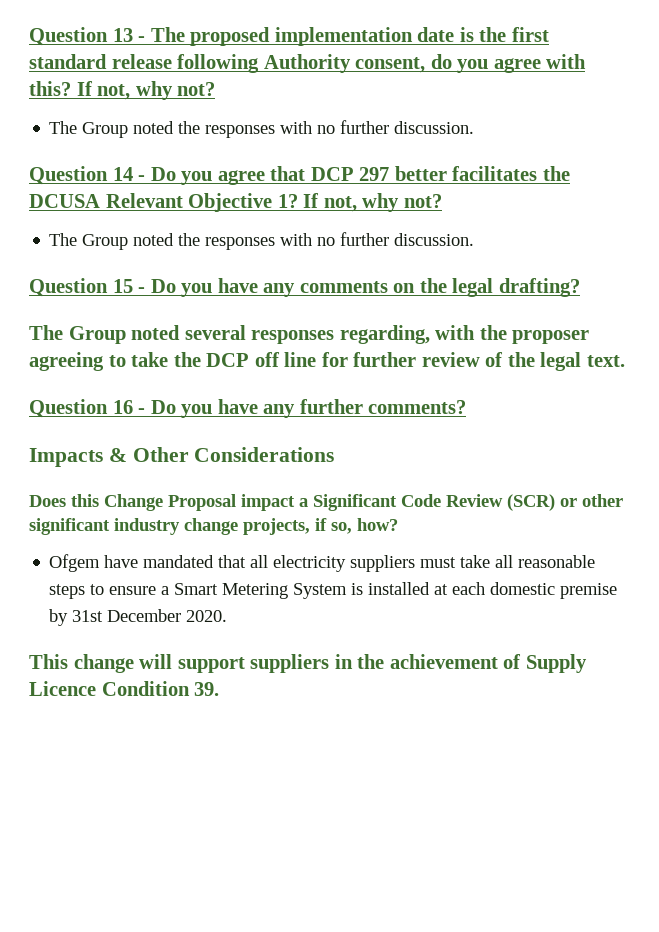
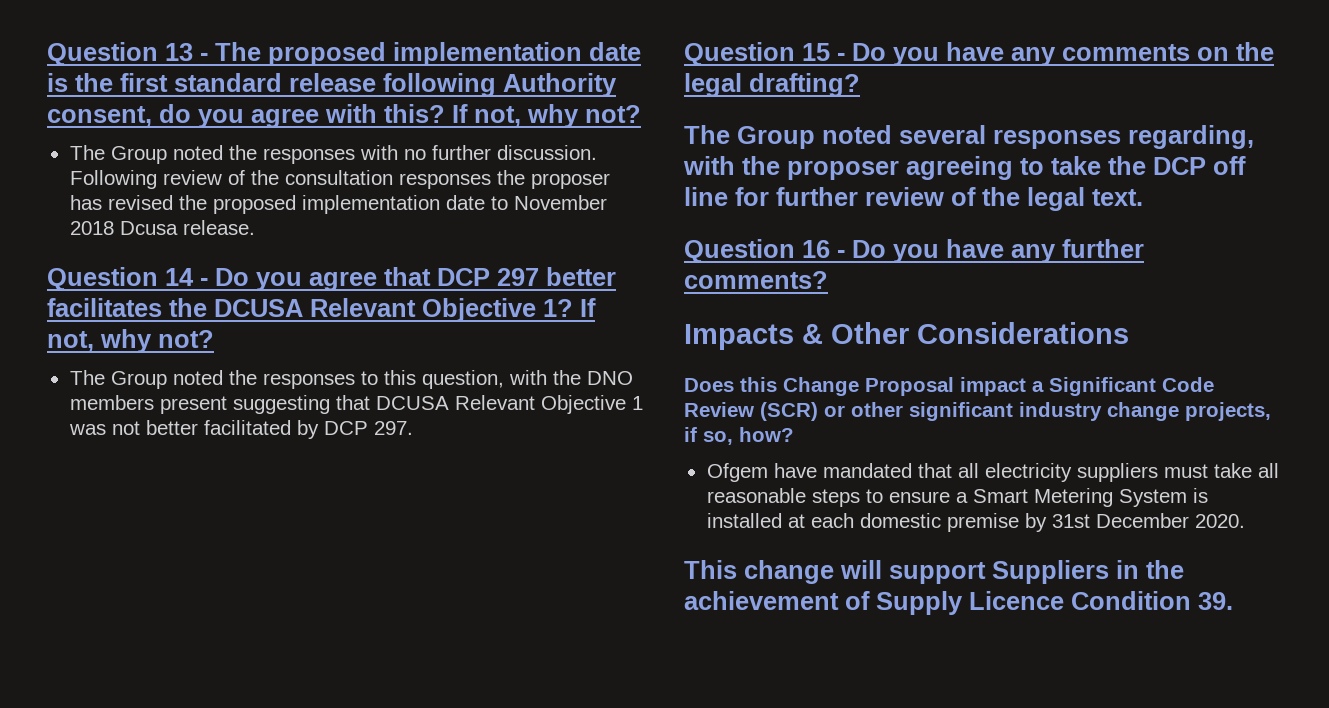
+ Following review of the consultation responses the proposer has revised the proposed implementation date to November 2018 Dcusa release.
  Question 14 - Do you agree that DCP 297 better facilitates the DCUSA Relevant Objective 1? If not, why not?
- The Group noted the responses with no further discussion.
+ The Group noted the responses to this question, with the DNO members present suggesting that DCUSA Relevant Objective 1 was not better facilitated by DCP 297.
- This change will support suppliers in the achievement of Supply Licence Condition 39.
+ This change will support Suppliers in the achievement of Supply Licence Condition 39.

